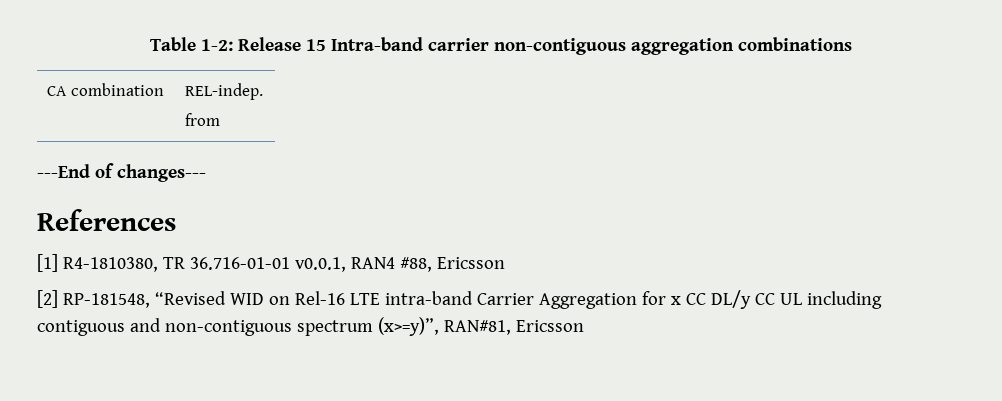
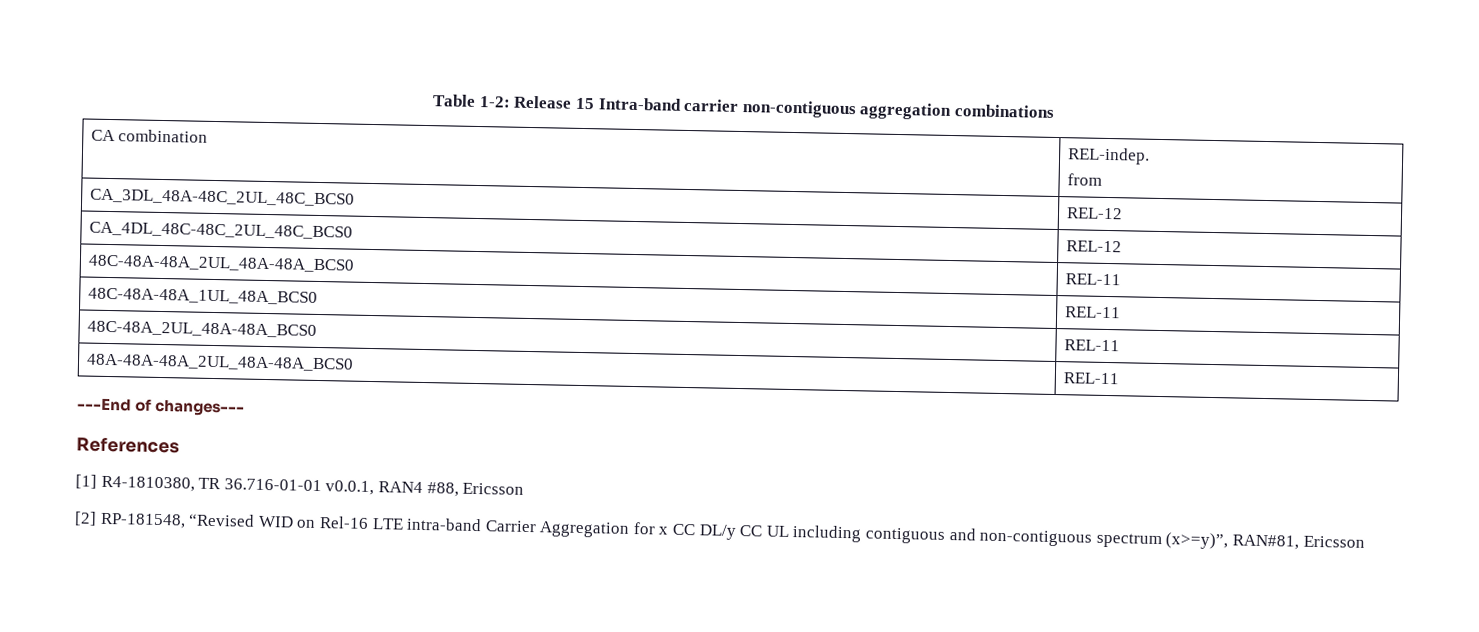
+ CA_3DL_48A-48C_2UL_48C_BCS0 | REL-12
+ CA_4DL_48C-48C_2UL_48C_BCS0 | REL-12
+ 48C-48A-48A_2UL_48A-48A_BCS0 | REL-11
+ 48C-48A-48A_1UL_48A_BCS0 | REL-11
+ 48C-48A_2UL_48A-48A_BCS0 | REL-11
+ 48A-48A-48A_2UL_48A-48A_BCS0 | REL-11

